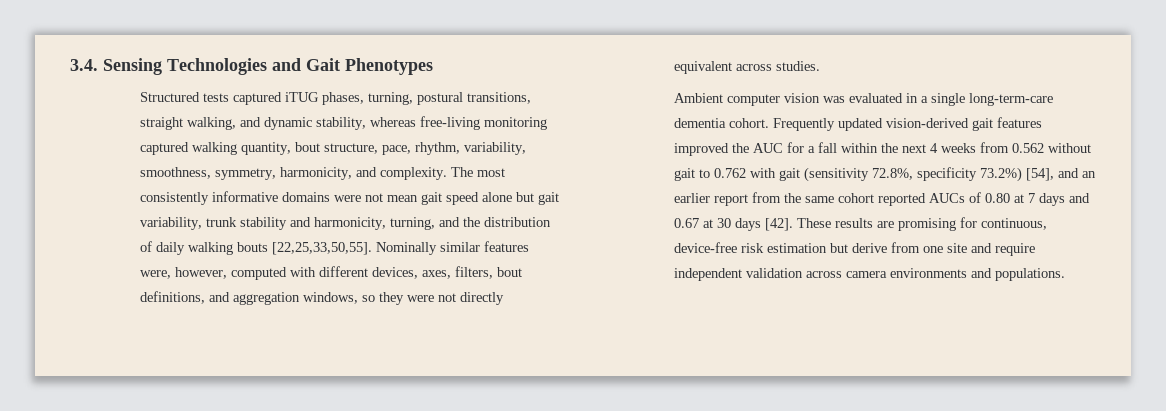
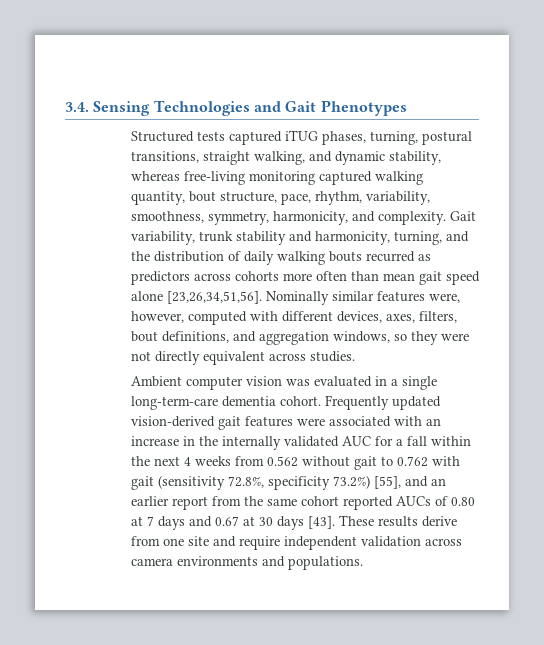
- The most consistently informative domains were not mean gait speed alone but gait variability, trunk stability and harmonicity, turning, and the distribution of daily walking bouts [22,25,33,50,55].
+ Gait variability, trunk stability and harmonicity, turning, and the distribution of daily walking bouts recurred as predictors across cohorts more often than mean gait speed alone [23,26,34,51,56].
- Frequently updated vision-derived gait features improved the AUC for a fall within the next 4 weeks from 0.562 without gait to 0.762 with gait (sensitivity 72.8%, specificity 73.2%) [54], and an earlier report from the same cohort reported AUCs of 0.80 at 7 days and 0.67 at 30 days [42].
+ Frequently updated vision-derived gait features were associated with an increase in the internally validated AUC for a fall within the next 4 weeks from 0.562 without gait to 0.762 with gait (sensitivity 72.8%, specificity 73.2%) [55], and an earlier report from the same cohort reported AUCs of 0.80 at 7 days and 0.67 at 30 days [43].
- These results are promising for continuous, device-free risk estimation but derive from one site and require independent validation across camera environments and populations.
+ These results derive from one site and require independent validation across camera environments and populations.

